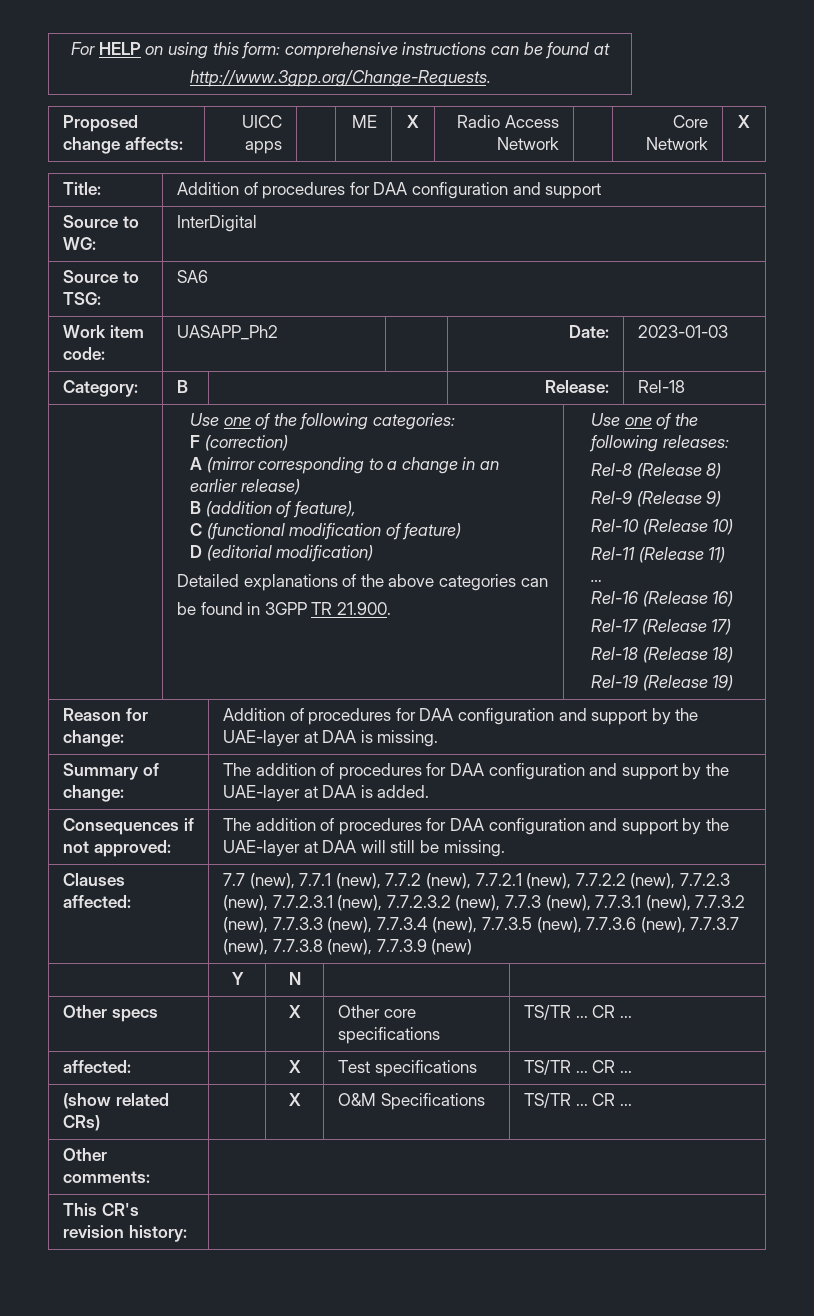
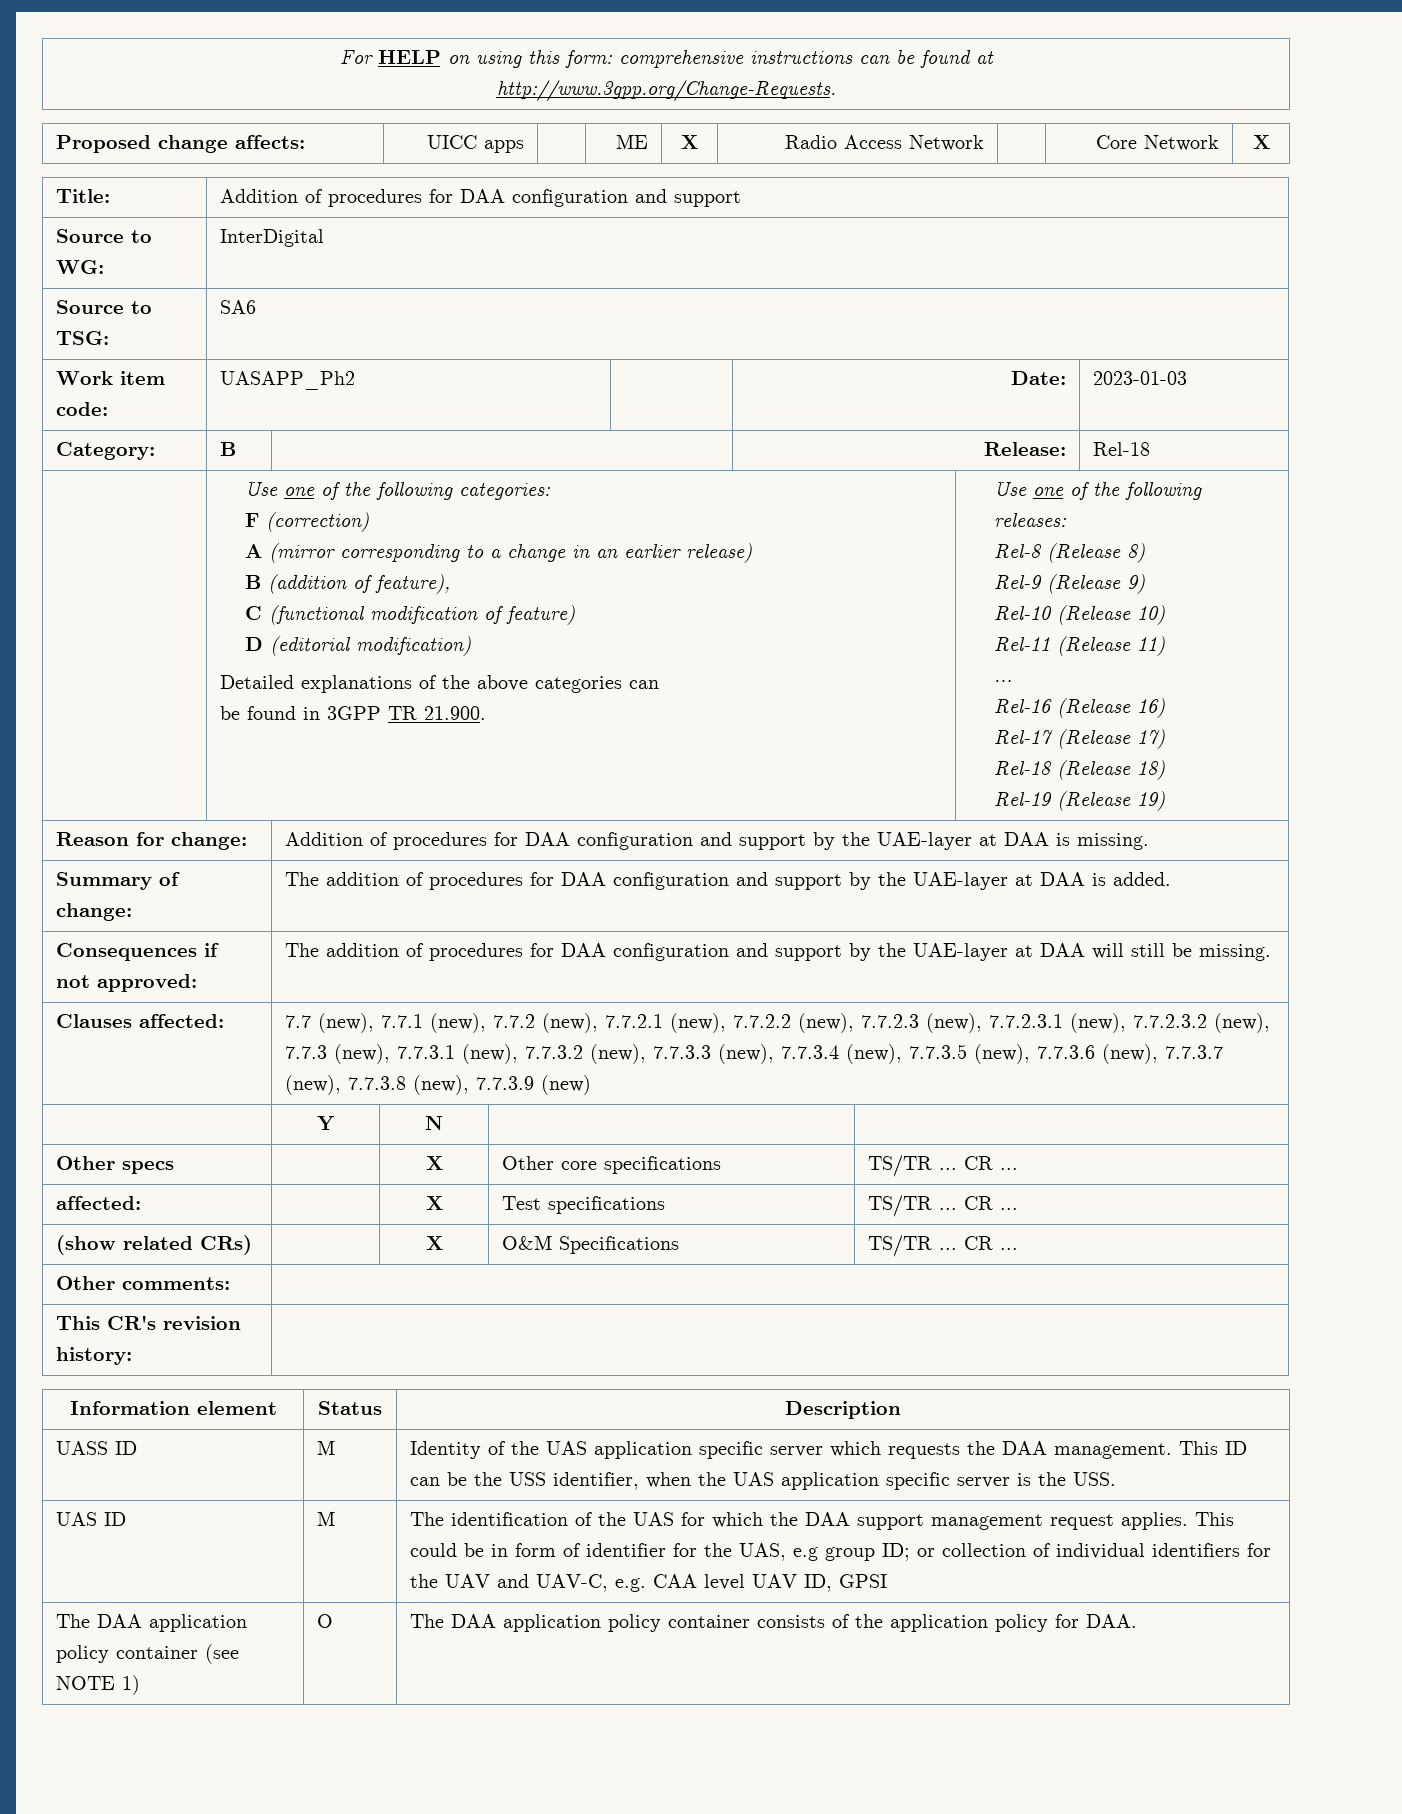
+ Information element | Status | Description
+ UASS ID | M | Identity of the UAS application specific server which requests the DAA management. This ID can be the USS identifier, when the UAS application specific server is the USS.
+ UAS ID | M | The identification of the UAS for which the DAA support management request applies. This could be in form of identifier for the UAS, e.g group ID; or collection of individual identifiers for the UAV and UAV-C, e.g. CAA level UAV ID, GPSI
+ The DAA application policy container (see NOTE 1) | O | The DAA application policy container consists of the application policy for DAA.

